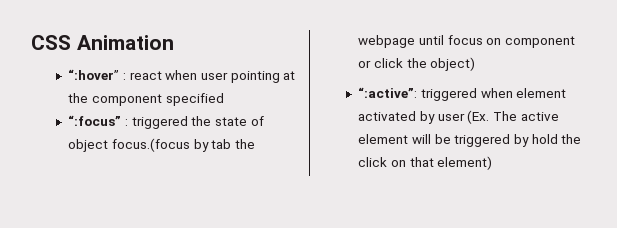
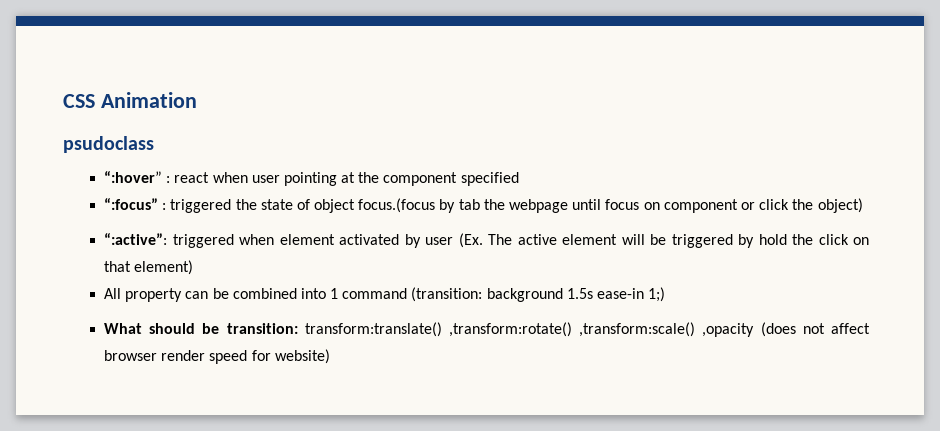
+ psudoclass
+ All property can be combined into 1 command (transition: background 1.5s ease-in 1;)
+ What should be transition: transform:translate() ,transform:rotate() ,transform:scale() ,opacity (does not affect browser render speed for website)

